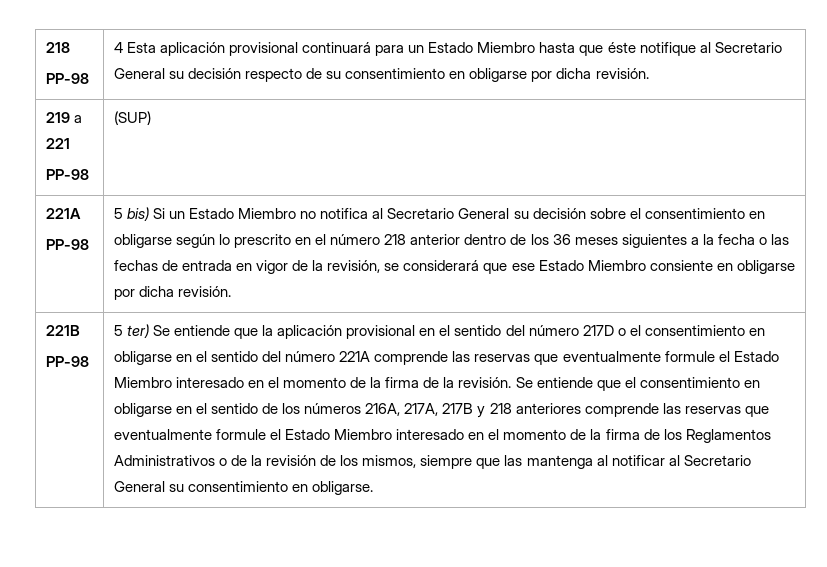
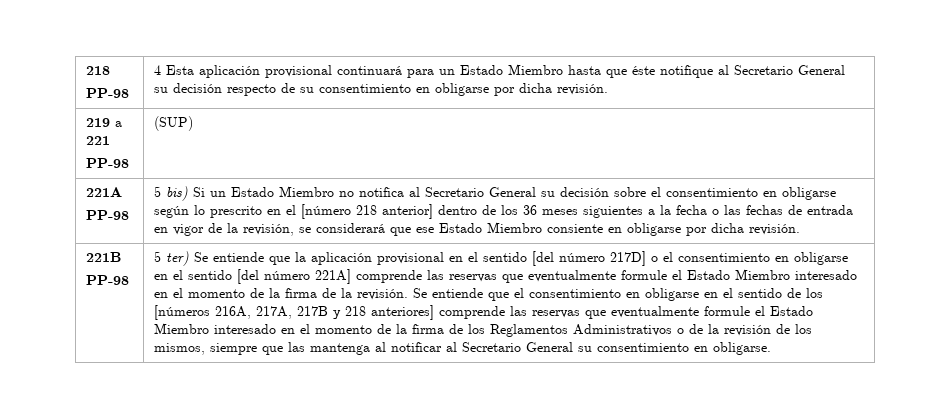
- 5 bis) Si un Estado Miembro no notifica al Secretario General su decisión sobre el consentimiento en obligarse según lo prescrito en el número 218 anterior dentro de los 36 meses siguientes a la fecha o las fechas de entrada en vigor de la revisión, se considerará que ese Estado Miembro consiente en obligarse por dicha revisión.
+ 5 bis) Si un Estado Miembro no notifica al Secretario General su decisión sobre el consentimiento en obligarse según lo prescrito en el [número 218 anterior] dentro de los 36 meses siguientes a la fecha o las fechas de entrada en vigor de la revisión, se considerará que ese Estado Miembro consiente en obligarse por dicha revisión.
- 5 ter) Se entiende que la aplicación provisional en el sentido del número 217D o el consentimiento en obligarse en el sentido del número 221A comprende las reservas que eventualmente formule el Estado Miembro interesado en el momento de la firma de la revisión.
+ 5 ter) Se entiende que la aplicación provisional en el sentido [del número 217D] o el consentimiento en obligarse en el sentido [del número 221A] comprende las reservas que eventualmente formule el Estado Miembro interesado en el momento de la firma de la revisión.
- Se entiende que el consentimiento en obligarse en el sentido de los números 216A, 217A, 217B y 218 anteriores comprende las reservas que eventualmente formule el Estado Miembro interesado en el momento de la firma de los Reglamentos Administrativos o de la revisión de los mismos, siempre que las mantenga al notificar al Secretario General su consentimiento en obligarse.
+ Se entiende que el consentimiento en obligarse en el sentido de los [números 216A, 217A, 217B y 218 anteriores] comprende las reservas que eventualmente formule el Estado Miembro interesado en el momento de la firma de los Reglamentos Administrativos o de la revisión de los mismos, siempre que las mantenga al notificar al Secretario General su consentimiento en obligarse.

